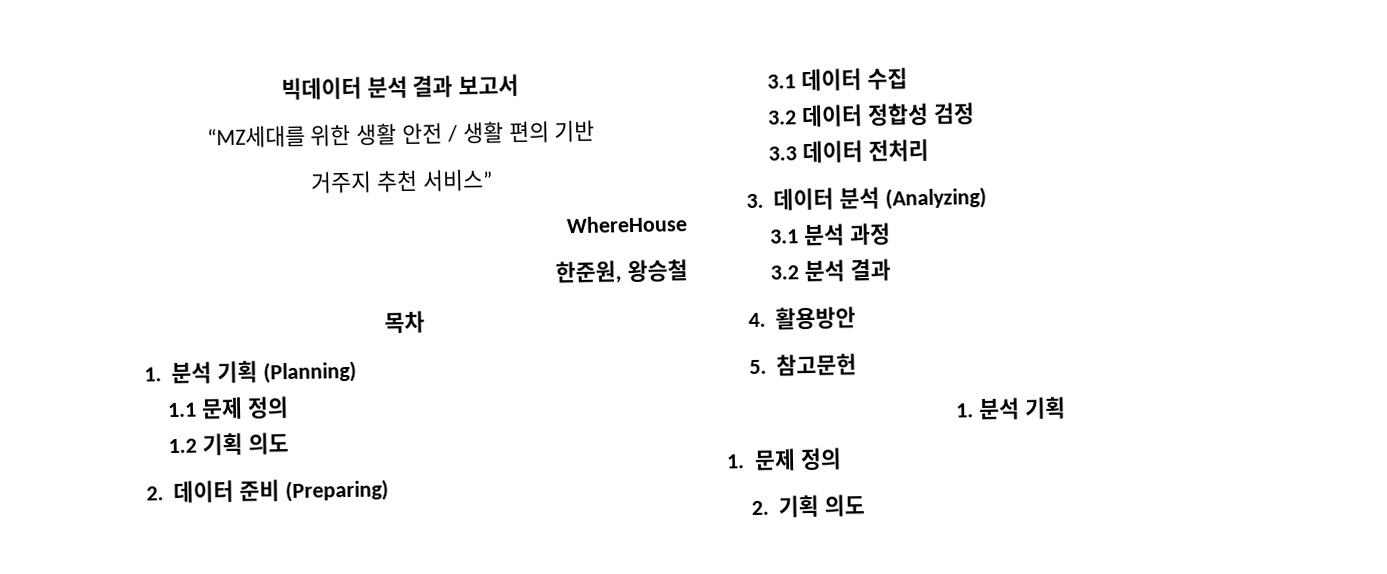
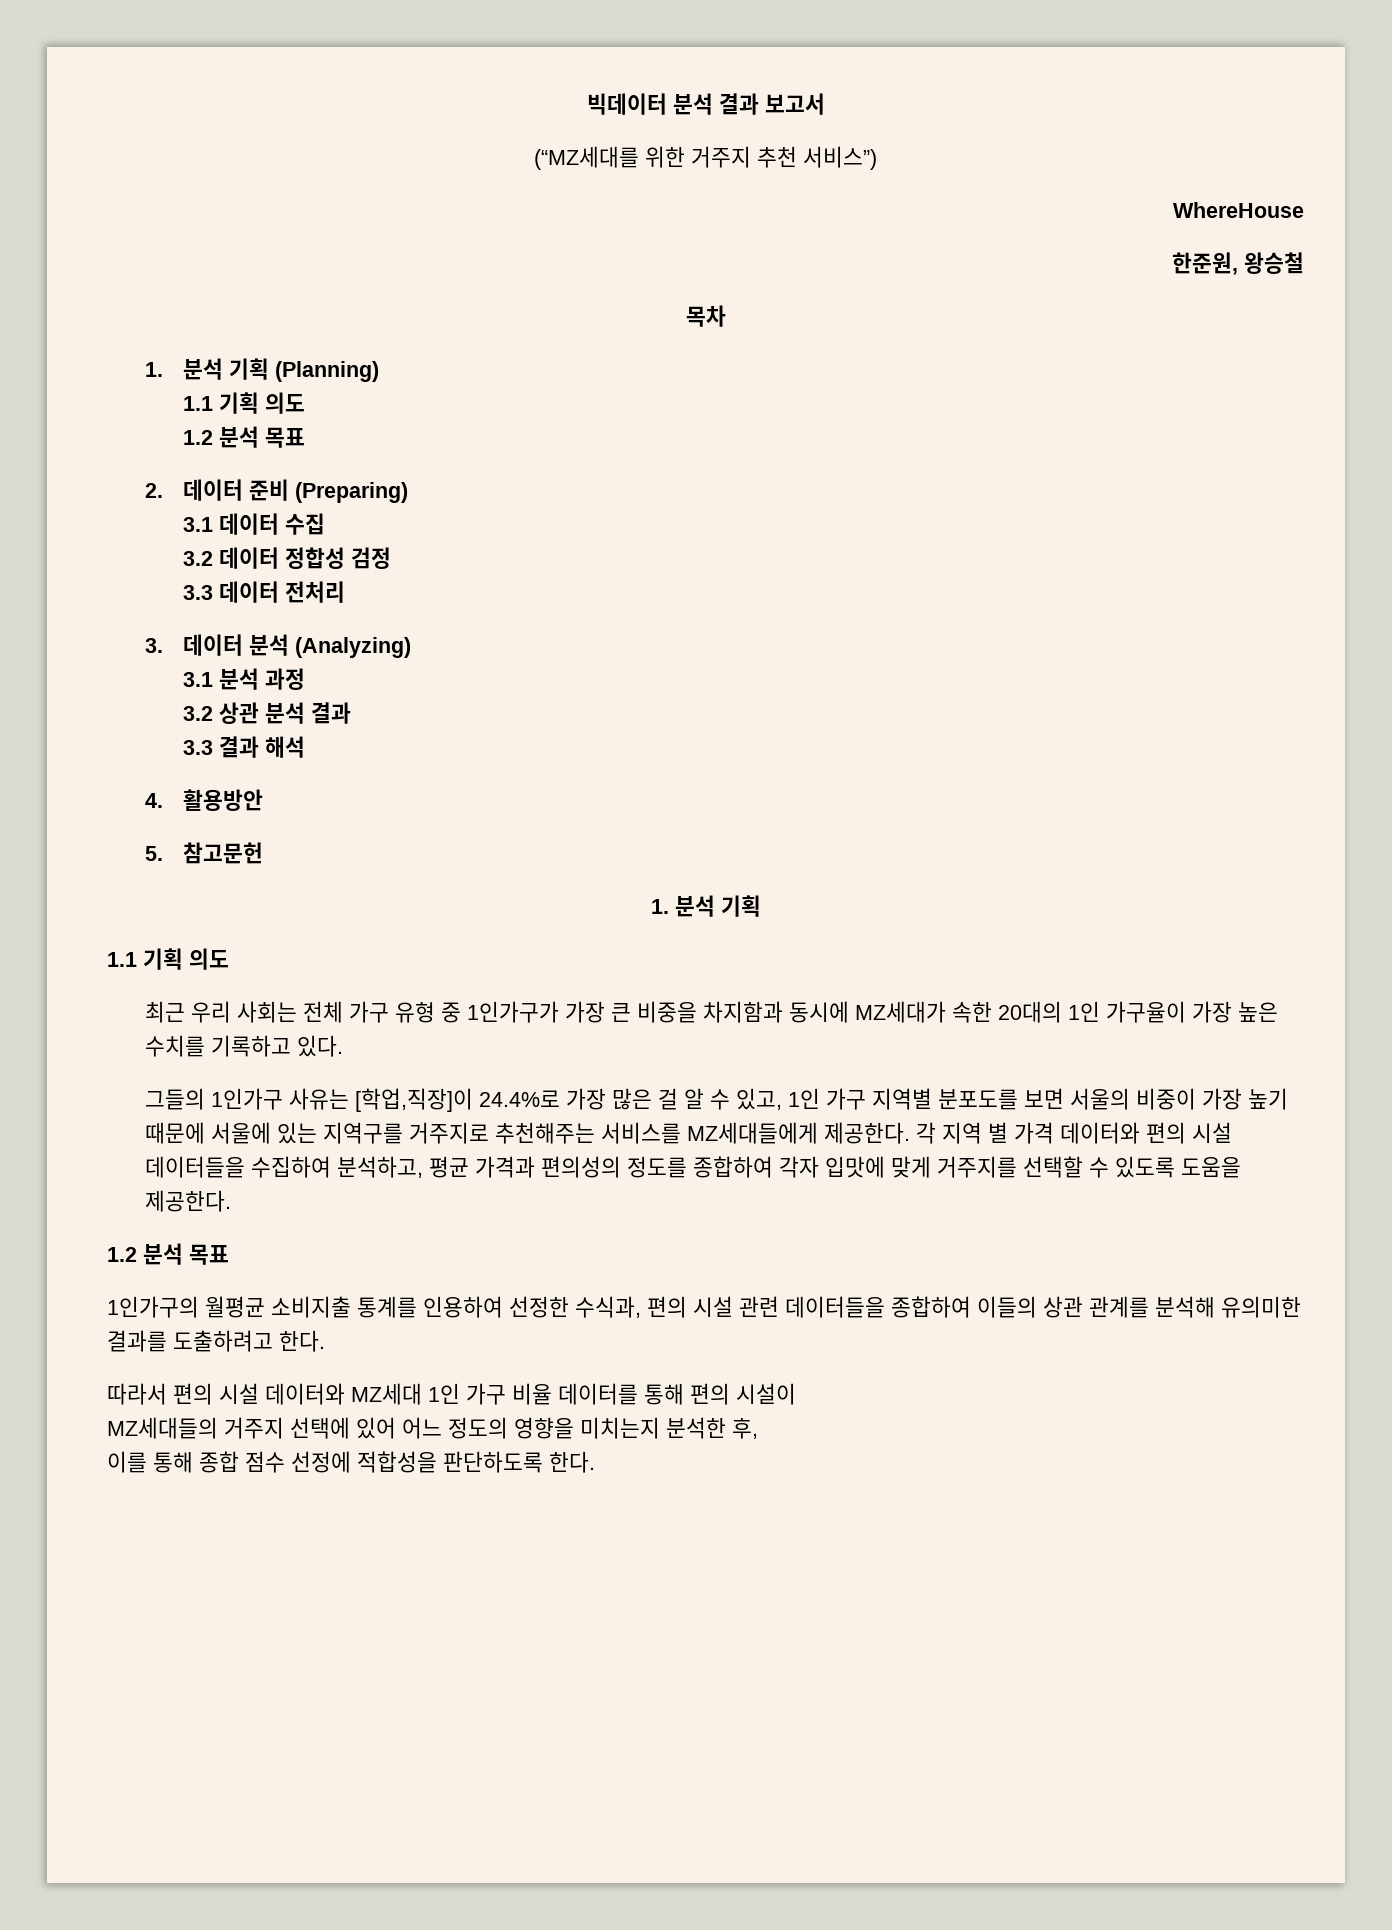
- “MZ세대를 위한 생활 안전 / 생활 편의 기반
- 거주지 추천 서비스”
+ (“MZ세대를 위한 거주지 추천 서비스”)
  1. 분석 기획 (Planning)
- 1.1 문제 정의
- 1.2 기획 의도
+ 1.1 기획 의도
+ 1.2 분석 목표
- 3.2 분석 결과
+ 3.2 상관 분석 결과
+ 3.3 결과 해석
  5. 참고문헌
  1. 분석 기획
- 1. 문제 정의
- 2. 기획 의도
+ 1.1 기획 의도
+ 최근 우리 사회는 전체 가구 유형 중 1인가구가 가장 큰 비중을 차지함과 동시에 MZ세대가 속한 20대의 1인 가구율이 가장 높은 수치를 기록하고 있다.
+ 그들의 1인가구 사유는 [학업,직장]이 24.4%로 가장 많은 걸 알 수 있고, 1인 가구 지역별 분포도를 보면 서울의 비중이 가장 높기 때문에 서울에 있는 지역구를 거주지로 추천해주는 서비스를 MZ세대들에게 제공한다. 각 지역 별 가격 데이터와 편의 시설 데이터들을 수집하여 분석하고, 평균 가격과 편의성의 정도를 종합하여 각자 입맛에 맞게 거주지를 선택할 수 있도록 도움을 제공한다.
+ 1.2 분석 목표
+ 1인가구의 월평균 소비지출 통계를 인용하여 선정한 수식과, 편의 시설 관련 데이터들을 종합하여 이들의 상관 관계를 분석해 유의미한 결과를 도출하려고 한다.
+ 따라서 편의 시설 데이터와 MZ세대 1인 가구 비율 데이터를 통해 편의 시설이
+ MZ세대들의 거주지 선택에 있어 어느 정도의 영향을 미치는지 분석한 후,
+ 이를 통해 종합 점수 선정에 적합성을 판단하도록 한다.

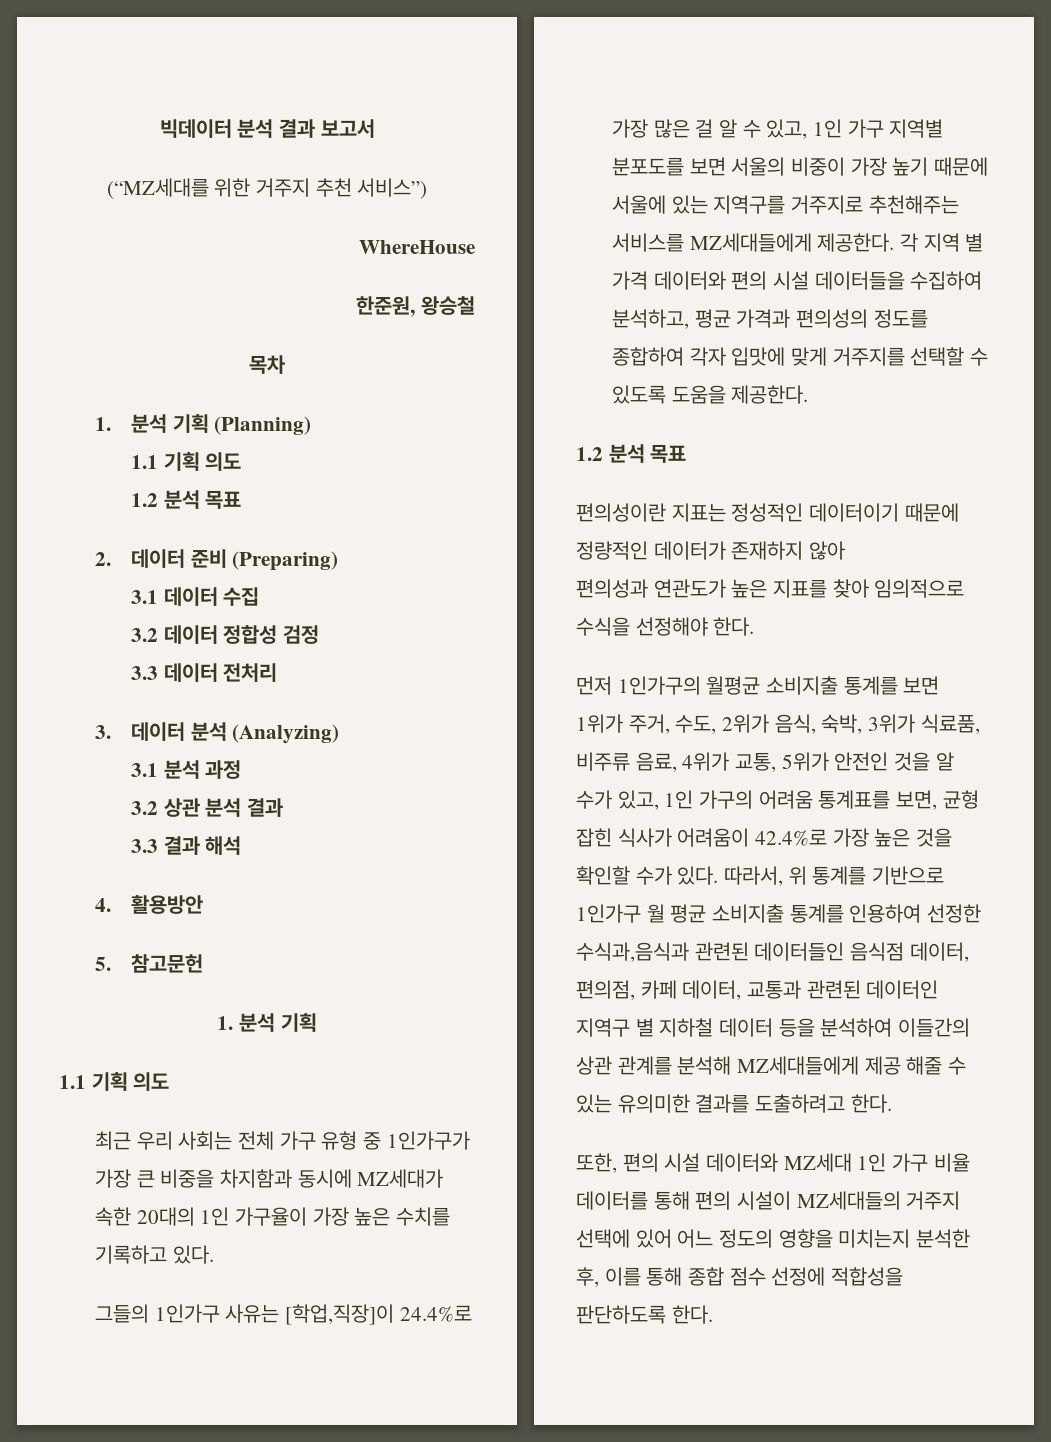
- 1인가구의 월평균 소비지출 통계를 인용하여 선정한 수식과, 편의 시설 관련 데이터들을 종합하여 이들의 상관 관계를 분석해 유의미한 결과를 도출하려고 한다.
+ 편의성이란 지표는 정성적인 데이터이기 때문에 정량적인 데이터가 존재하지 않아
+ 편의성과 연관도가 높은 지표를 찾아 임의적으로 수식을 선정해야 한다.
+ 먼저 1인가구의 월평균 소비지출 통계를 보면 1위가 주거, 수도, 2위가 음식, 숙박, 3위가 식료품, 비주류 음료, 4위가 교통, 5위가 안전인 것을 알 수가 있고, 1인 가구의 어려움 통계표를 보면, 균형 잡힌 식사가 어려움이 42.4%로 가장 높은 것을 확인할 수가 있다. 따라서, 위 통계를 기반으로 1인가구 월 평균 소비지출 통계를 인용하여 선정한 수식과,음식과 관련된 데이터들인 음식점 데이터, 편의점, 카페 데이터, 교통과 관련된 데이터인 지역구 별 지하철 데이터 등을 분석하여 이들간의 상관 관계를 분석해 MZ세대들에게 제공 해줄 수 있는 유의미한 결과를 도출하려고 한다.
- 따라서 편의 시설 데이터와 MZ세대 1인 가구 비율 데이터를 통해 편의 시설이
- MZ세대들의 거주지 선택에 있어 어느 정도의 영향을 미치는지 분석한 후,
- 이를 통해 종합 점수 선정에 적합성을 판단하도록 한다.
+ 또한, 편의 시설 데이터와 MZ세대 1인 가구 비율 데이터를 통해 편의 시설이 MZ세대들의 거주지 선택에 있어 어느 정도의 영향을 미치는지 분석한 후, 이를 통해 종합 점수 선정에 적합성을 판단하도록 한다.

